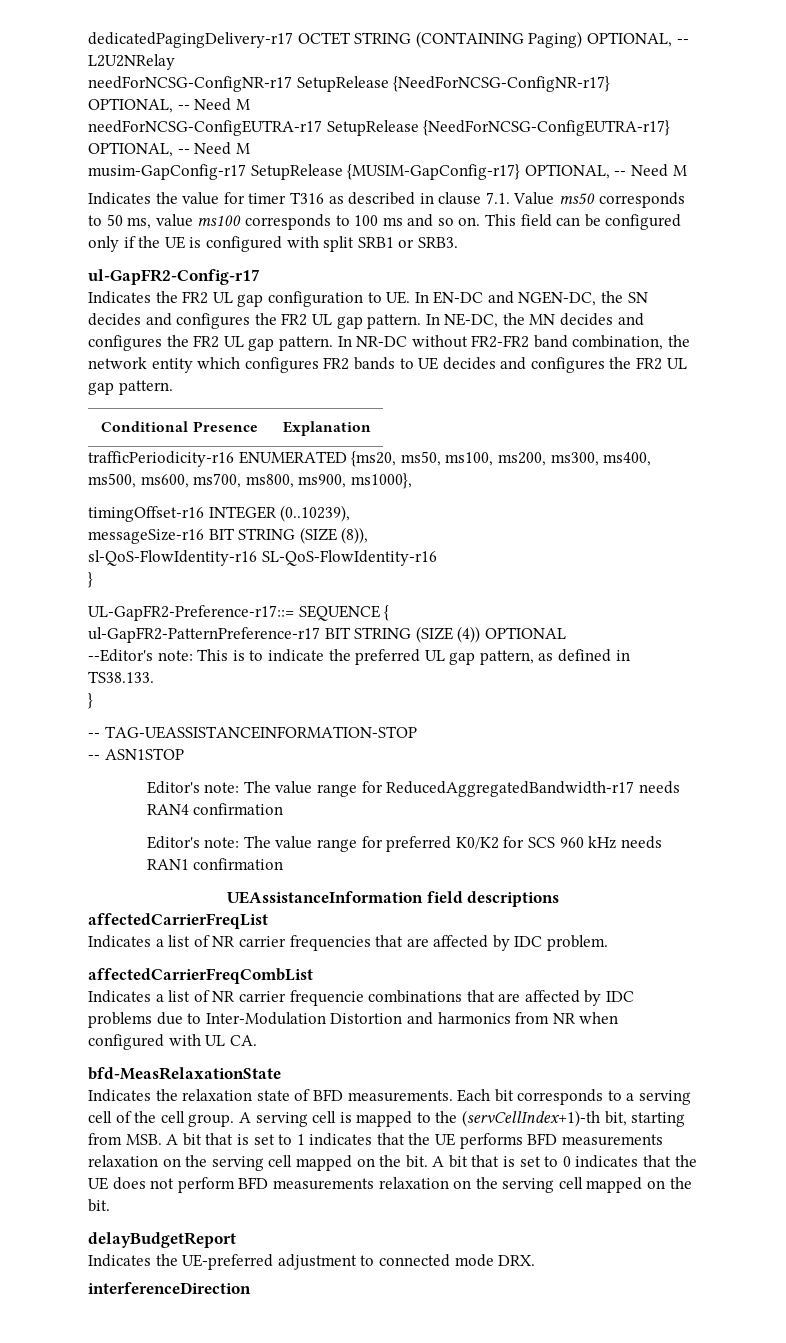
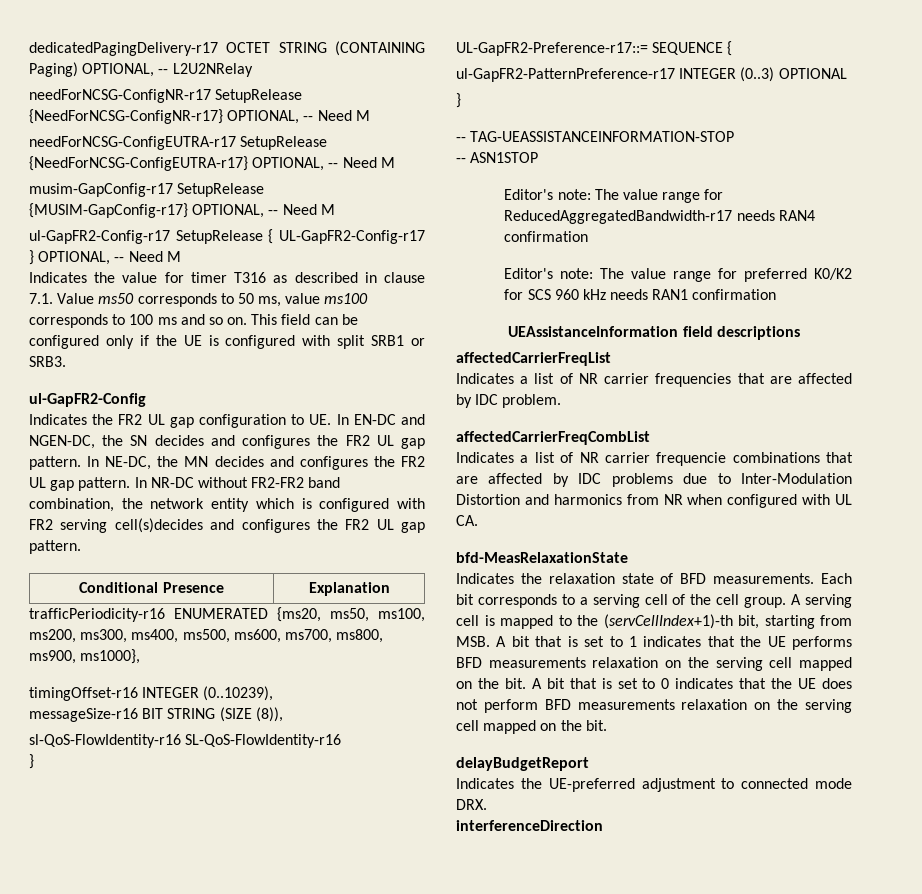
+ ul-GapFR2-Config-r17 SetupRelease { UL-GapFR2-Config-r17 } OPTIONAL, -- Need M
- ul-GapFR2-Config-r17
+ ul-GapFR2-Config
- In NR-DC without FR2-FR2 band combination, the network entity which configures FR2 bands to UE decides and configures the FR2 UL gap pattern.
+ In NR-DC without FR2-FR2 band combination, the network entity which is configured with FR2 serving cell(s)decides and configures the FR2 UL gap pattern.
- ul-GapFR2-PatternPreference-r17 BIT STRING (SIZE (4)) OPTIONAL
- --Editor's note: This is to indicate the preferred UL gap pattern, as defined in TS38.133.
+ ul-GapFR2-PatternPreference-r17 INTEGER (0..3) OPTIONAL

